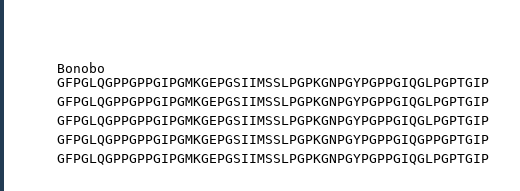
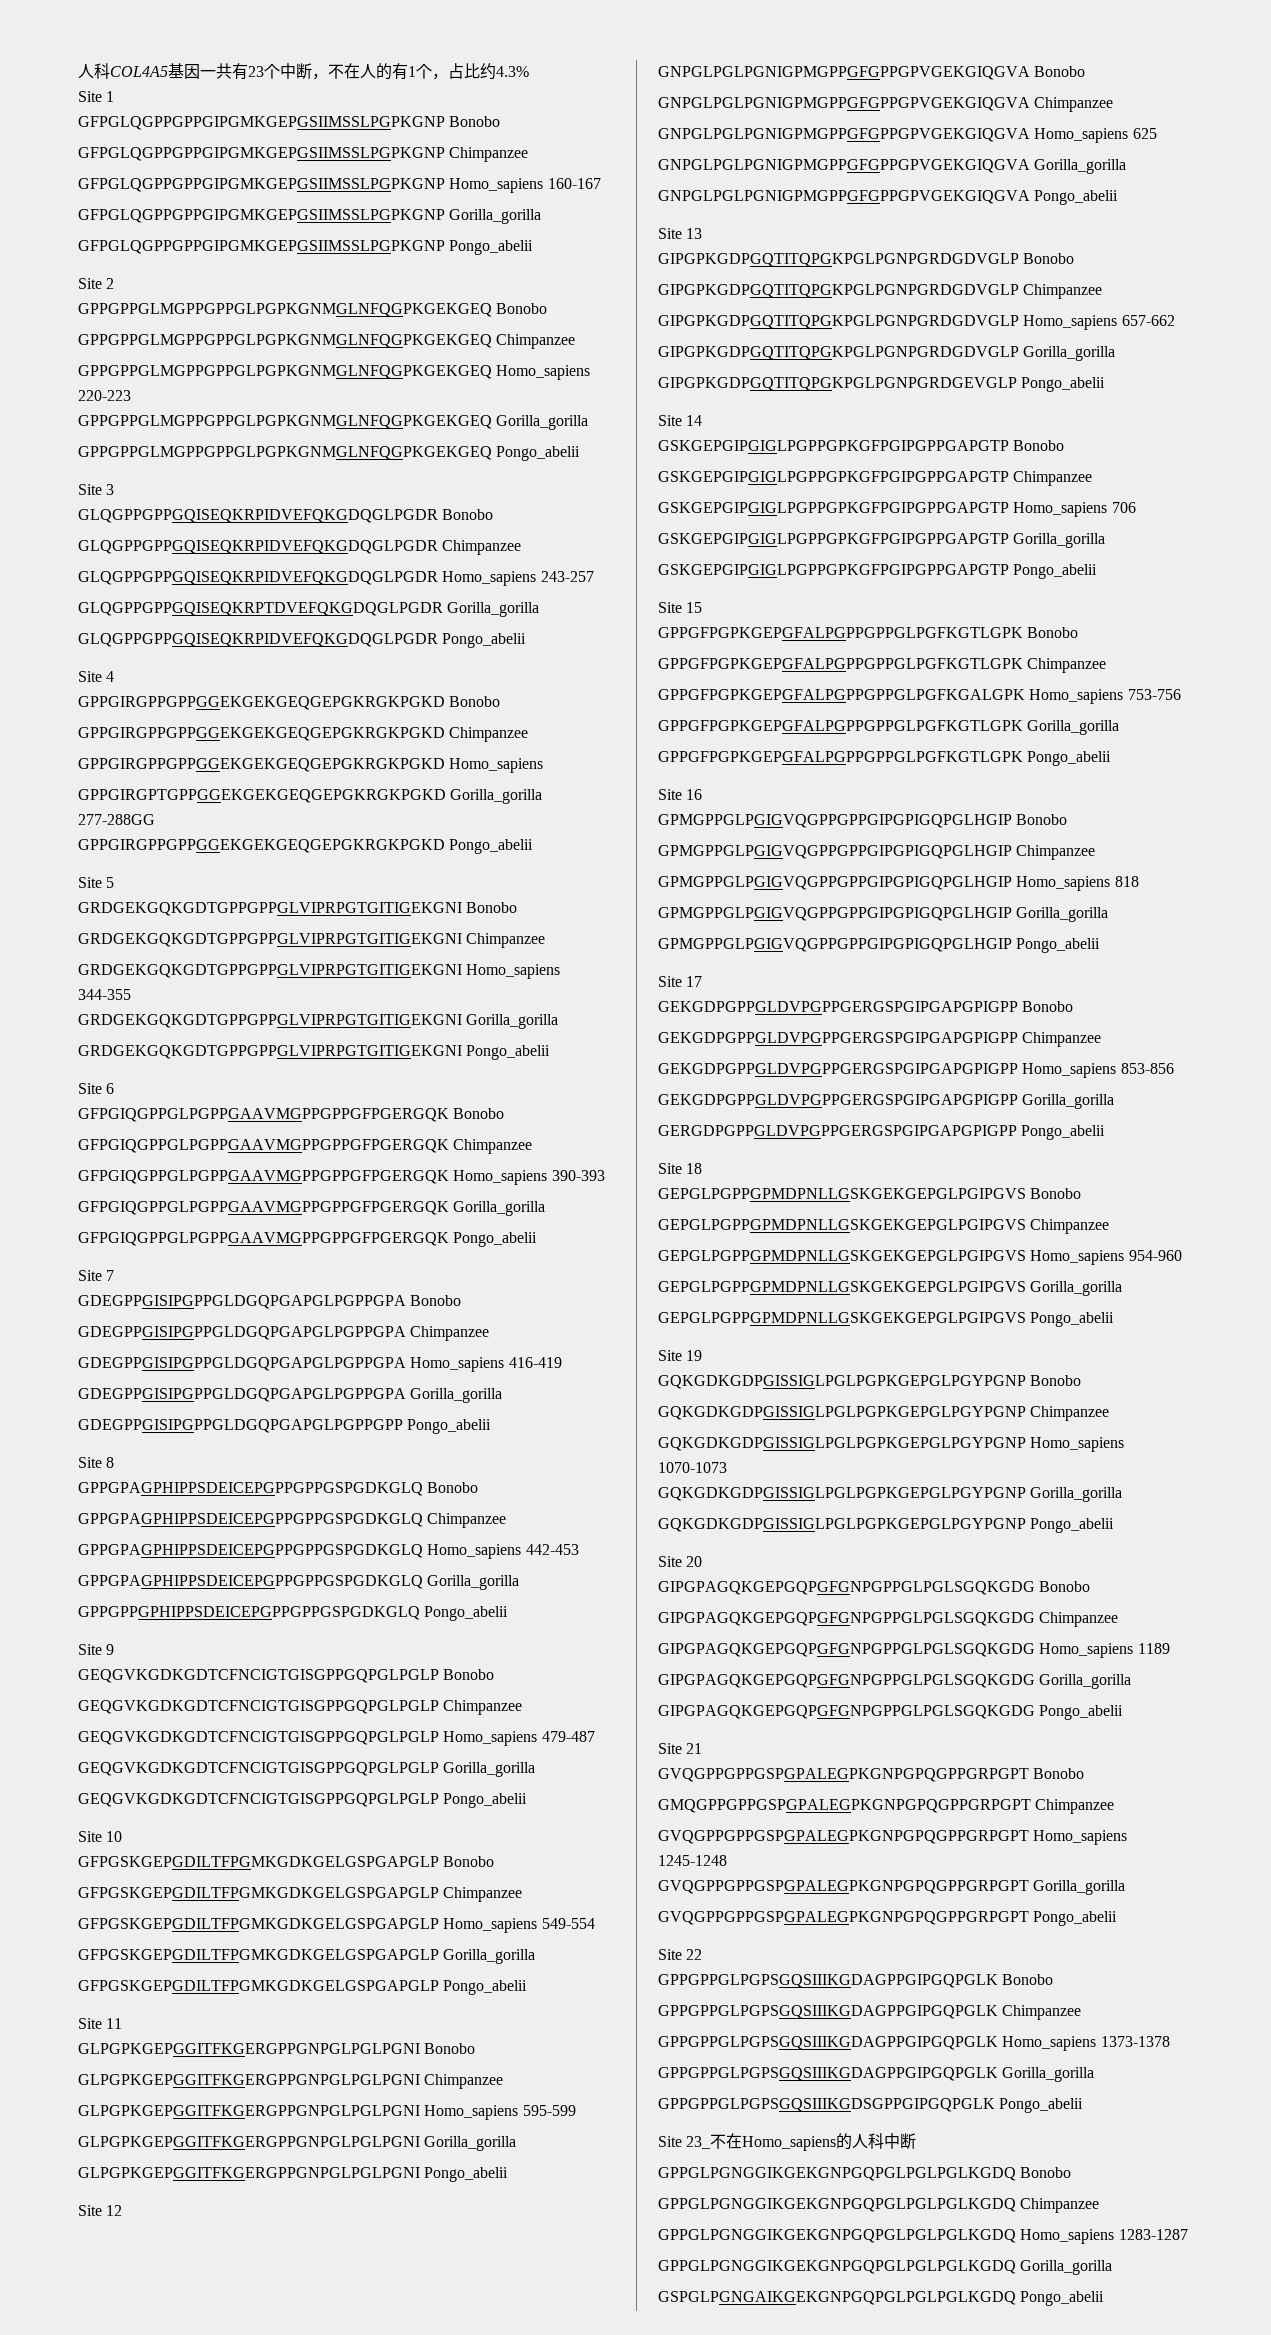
- Bonobo GFPGLQGPPGPPGIPGMKGEPGSIIMSSLPGPKGNPGYPGPPGIQGLPGPTGIP
- GFPGLQGPPGPPGIPGMKGEPGSIIMSSLPGPKGNPGYPGPPGIQGLPGPTGIP
- GFPGLQGPPGPPGIPGMKGEPGSIIMSSLPGPKGNPGYPGPPGIQGLPGPTGIP
- GFPGLQGPPGPPGIPGMKGEPGSIIMSSLPGPKGNPGYPGPPGIQGPPGPTGIP
- GFPGLQGPPGPPGIPGMKGEPGSIIMSSLPGPKGNPGYPGPPGIQGLPGPTGIP
+ 人科COL4A5基因一共有23个中断，不在人的有1个，占比约4.3%
+ Site 1
+ GFPGLQGPPGPPGIPGMKGEPGSIIMSSLPGPKGNP Bonobo
+ GFPGLQGPPGPPGIPGMKGEPGSIIMSSLPGPKGNP Chimpanzee
+ GFPGLQGPPGPPGIPGMKGEPGSIIMSSLPGPKGNP Homo_sapiens 160-167
+ GFPGLQGPPGPPGIPGMKGEPGSIIMSSLPGPKGNP Gorilla_gorilla
+ GFPGLQGPPGPPGIPGMKGEPGSIIMSSLPGPKGNP Pongo_abelii
+ Site 2
+ GPPGPPGLMGPPGPPGLPGPKGNMGLNFQGPKGEKGEQ Bonobo
+ GPPGPPGLMGPPGPPGLPGPKGNMGLNFQGPKGEKGEQ Chimpanzee
+ GPPGPPGLMGPPGPPGLPGPKGNMGLNFQGPKGEKGEQ Homo_sapiens 220-223
+ GPPGPPGLMGPPGPPGLPGPKGNMGLNFQGPKGEKGEQ Gorilla_gorilla
+ GPPGPPGLMGPPGPPGLPGPKGNMGLNFQGPKGEKGEQ Pongo_abelii
+ Site 3
+ GLQGPPGPPGQISEQKRPIDVEFQKGDQGLPGDR Bonobo
+ GLQGPPGPPGQISEQKRPIDVEFQKGDQGLPGDR Chimpanzee
+ GLQGPPGPPGQISEQKRPIDVEFQKGDQGLPGDR Homo_sapiens 243-257
+ GLQGPPGPPGQISEQKRPTDVEFQKGDQGLPGDR Gorilla_gorilla
+ GLQGPPGPPGQISEQKRPIDVEFQKGDQGLPGDR Pongo_abelii
+ Site 4
+ GPPGIRGPPGPPGGEKGEKGEQGEPGKRGKPGKD Bonobo
+ GPPGIRGPPGPPGGEKGEKGEQGEPGKRGKPGKD Chimpanzee
+ GPPGIRGPPGPPGGEKGEKGEQGEPGKRGKPGKD Homo_sapiens
+ GPPGIRGPTGPPGGEKGEKGEQGEPGKRGKPGKD Gorilla_gorilla 277-288GG
+ GPPGIRGPPGPPGGEKGEKGEQGEPGKRGKPGKD Pongo_abelii
+ Site 5
+ GRDGEKGQKGDTGPPGPPGLVIPRPGTGITIGEKGNI Bonobo
+ GRDGEKGQKGDTGPPGPPGLVIPRPGTGITIGEKGNI Chimpanzee
+ GRDGEKGQKGDTGPPGPPGLVIPRPGTGITIGEKGNI Homo_sapiens 344-355
+ GRDGEKGQKGDTGPPGPPGLVIPRPGTGITIGEKGNI Gorilla_gorilla
+ GRDGEKGQKGDTGPPGPPGLVIPRPGTGITIGEKGNI Pongo_abelii
+ Site 6
+ GFPGIQGPPGLPGPPGAAVMGPPGPPGFPGERGQK Bonobo
+ GFPGIQGPPGLPGPPGAAVMGPPGPPGFPGERGQK Chimpanzee
+ GFPGIQGPPGLPGPPGAAVMGPPGPPGFPGERGQK Homo_sapiens 390-393
+ GFPGIQGPPGLPGPPGAAVMGPPGPPGFPGERGQK Gorilla_gorilla
+ GFPGIQGPPGLPGPPGAAVMGPPGPPGFPGERGQK Pongo_abelii
+ Site 7
+ GDEGPPGISIPGPPGLDGQPGAPGLPGPPGPA Bonobo
+ GDEGPPGISIPGPPGLDGQPGAPGLPGPPGPA Chimpanzee
+ GDEGPPGISIPGPPGLDGQPGAPGLPGPPGPA Homo_sapiens 416-419
+ GDEGPPGISIPGPPGLDGQPGAPGLPGPPGPA Gorilla_gorilla
+ GDEGPPGISIPGPPGLDGQPGAPGLPGPPGPP Pongo_abelii
+ Site 8
+ GPPGPAGPHIPPSDEICEPGPPGPPGSPGDKGLQ Bonobo
+ GPPGPAGPHIPPSDEICEPGPPGPPGSPGDKGLQ Chimpanzee
+ GPPGPAGPHIPPSDEICEPGPPGPPGSPGDKGLQ Homo_sapiens 442-453
+ GPPGPAGPHIPPSDEICEPGPPGPPGSPGDKGLQ Gorilla_gorilla
+ GPPGPPGPHIPPSDEICEPGPPGPPGSPGDKGLQ Pongo_abelii
+ Site 9
+ GEQGVKGDKGDTCFNCIGTGISGPPGQPGLPGLP Bonobo
+ GEQGVKGDKGDTCFNCIGTGISGPPGQPGLPGLP Chimpanzee
+ GEQGVKGDKGDTCFNCIGTGISGPPGQPGLPGLP Homo_sapiens 479-487
+ GEQGVKGDKGDTCFNCIGTGISGPPGQPGLPGLP Gorilla_gorilla
+ GEQGVKGDKGDTCFNCIGTGISGPPGQPGLPGLP Pongo_abelii
+ Site 10
+ GFPGSKGEPGDILTFPGMKGDKGELGSPGAPGLP Bonobo
+ GFPGSKGEPGDILTFPGMKGDKGELGSPGAPGLP Chimpanzee
+ GFPGSKGEPGDILTFPGMKGDKGELGSPGAPGLP Homo_sapiens 549-554
+ GFPGSKGEPGDILTFPGMKGDKGELGSPGAPGLP Gorilla_gorilla
+ GFPGSKGEPGDILTFPGMKGDKGELGSPGAPGLP Pongo_abelii
+ Site 11
+ GLPGPKGEPGGITFKGERGPPGNPGLPGLPGNI Bonobo
+ GLPGPKGEPGGITFKGERGPPGNPGLPGLPGNI Chimpanzee
+ GLPGPKGEPGGITFKGERGPPGNPGLPGLPGNI Homo_sapiens 595-599
+ GLPGPKGEPGGITFKGERGPPGNPGLPGLPGNI Gorilla_gorilla
+ GLPGPKGEPGGITFKGERGPPGNPGLPGLPGNI Pongo_abelii
+ Site 12
+ GNPGLPGLPGNIGPMGPPGFGPPGPVGEKGIQGVA Bonobo
+ GNPGLPGLPGNIGPMGPPGFGPPGPVGEKGIQGVA Chimpanzee
+ GNPGLPGLPGNIGPMGPPGFGPPGPVGEKGIQGVA Homo_sapiens 625
+ GNPGLPGLPGNIGPMGPPGFGPPGPVGEKGIQGVA Gorilla_gorilla
+ GNPGLPGLPGNIGPMGPPGFGPPGPVGEKGIQGVA Pongo_abelii
+ Site 13
+ GIPGPKGDPGQTITQPGKPGLPGNPGRDGDVGLP Bonobo
+ GIPGPKGDPGQTITQPGKPGLPGNPGRDGDVGLP Chimpanzee
+ GIPGPKGDPGQTITQPGKPGLPGNPGRDGDVGLP Homo_sapiens 657-662
+ GIPGPKGDPGQTITQPGKPGLPGNPGRDGDVGLP Gorilla_gorilla
+ GIPGPKGDPGQTITQPGKPGLPGNPGRDGEVGLP Pongo_abelii
+ Site 14
+ GSKGEPGIPGIGLPGPPGPKGFPGIPGPPGAPGTP Bonobo
+ GSKGEPGIPGIGLPGPPGPKGFPGIPGPPGAPGTP Chimpanzee
+ GSKGEPGIPGIGLPGPPGPKGFPGIPGPPGAPGTP Homo_sapiens 706
+ GSKGEPGIPGIGLPGPPGPKGFPGIPGPPGAPGTP Gorilla_gorilla
+ GSKGEPGIPGIGLPGPPGPKGFPGIPGPPGAPGTP Pongo_abelii
+ Site 15
+ GPPGFPGPKGEPGFALPGPPGPPGLPGFKGTLGPK Bonobo
+ GPPGFPGPKGEPGFALPGPPGPPGLPGFKGTLGPK Chimpanzee
+ GPPGFPGPKGEPGFALPGPPGPPGLPGFKGALGPK Homo_sapiens 753-756
+ GPPGFPGPKGEPGFALPGPPGPPGLPGFKGTLGPK Gorilla_gorilla
+ GPPGFPGPKGEPGFALPGPPGPPGLPGFKGTLGPK Pongo_abelii
+ Site 16
+ GPMGPPGLPGIGVQGPPGPPGIPGPIGQPGLHGIP Bonobo
+ GPMGPPGLPGIGVQGPPGPPGIPGPIGQPGLHGIP Chimpanzee
+ GPMGPPGLPGIGVQGPPGPPGIPGPIGQPGLHGIP Homo_sapiens 818
+ GPMGPPGLPGIGVQGPPGPPGIPGPIGQPGLHGIP Gorilla_gorilla
+ GPMGPPGLPGIGVQGPPGPPGIPGPIGQPGLHGIP Pongo_abelii
+ Site 17
+ GEKGDPGPPGLDVPGPPGERGSPGIPGAPGPIGPP Bonobo
+ GEKGDPGPPGLDVPGPPGERGSPGIPGAPGPIGPP Chimpanzee
+ GEKGDPGPPGLDVPGPPGERGSPGIPGAPGPIGPP Homo_sapiens 853-856
+ GEKGDPGPPGLDVPGPPGERGSPGIPGAPGPIGPP Gorilla_gorilla
+ GERGDPGPPGLDVPGPPGERGSPGIPGAPGPIGPP Pongo_abelii
+ Site 18
+ GEPGLPGPPGPMDPNLLGSKGEKGEPGLPGIPGVS Bonobo
+ GEPGLPGPPGPMDPNLLGSKGEKGEPGLPGIPGVS Chimpanzee
+ GEPGLPGPPGPMDPNLLGSKGEKGEPGLPGIPGVS Homo_sapiens 954-960
+ GEPGLPGPPGPMDPNLLGSKGEKGEPGLPGIPGVS Gorilla_gorilla
+ GEPGLPGPPGPMDPNLLGSKGEKGEPGLPGIPGVS Pongo_abelii
+ Site 19
+ GQKGDKGDPGISSIGLPGLPGPKGEPGLPGYPGNP Bonobo
+ GQKGDKGDPGISSIGLPGLPGPKGEPGLPGYPGNP Chimpanzee
+ GQKGDKGDPGISSIGLPGLPGPKGEPGLPGYPGNP Homo_sapiens 1070-1073
+ GQKGDKGDPGISSIGLPGLPGPKGEPGLPGYPGNP Gorilla_gorilla
+ GQKGDKGDPGISSIGLPGLPGPKGEPGLPGYPGNP Pongo_abelii
+ Site 20
+ GIPGPAGQKGEPGQPGFGNPGPPGLPGLSGQKGDG Bonobo
+ GIPGPAGQKGEPGQPGFGNPGPPGLPGLSGQKGDG Chimpanzee
+ GIPGPAGQKGEPGQPGFGNPGPPGLPGLSGQKGDG Homo_sapiens 1189
+ GIPGPAGQKGEPGQPGFGNPGPPGLPGLSGQKGDG Gorilla_gorilla
+ GIPGPAGQKGEPGQPGFGNPGPPGLPGLSGQKGDG Pongo_abelii
+ Site 21
+ GVQGPPGPPGSPGPALEGPKGNPGPQGPPGRPGPT Bonobo
+ GMQGPPGPPGSPGPALEGPKGNPGPQGPPGRPGPT Chimpanzee
+ GVQGPPGPPGSPGPALEGPKGNPGPQGPPGRPGPT Homo_sapiens 1245-1248
+ GVQGPPGPPGSPGPALEGPKGNPGPQGPPGRPGPT Gorilla_gorilla
+ GVQGPPGPPGSPGPALEGPKGNPGPQGPPGRPGPT Pongo_abelii
+ Site 22
+ GPPGPPGLPGPSGQSIIIKGDAGPPGIPGQPGLK Bonobo
+ GPPGPPGLPGPSGQSIIIKGDAGPPGIPGQPGLK Chimpanzee
+ GPPGPPGLPGPSGQSIIIKGDAGPPGIPGQPGLK Homo_sapiens 1373-1378
+ GPPGPPGLPGPSGQSIIIKGDAGPPGIPGQPGLK Gorilla_gorilla
+ GPPGPPGLPGPSGQSIIIKGDSGPPGIPGQPGLK Pongo_abelii
+ Site 23_不在Homo_sapiens的人科中断
+ GPPGLPGNGGIKGEKGNPGQPGLPGLPGLKGDQ Bonobo
+ GPPGLPGNGGIKGEKGNPGQPGLPGLPGLKGDQ Chimpanzee
+ GPPGLPGNGGIKGEKGNPGQPGLPGLPGLKGDQ Homo_sapiens 1283-1287
+ GPPGLPGNGGIKGEKGNPGQPGLPGLPGLKGDQ Gorilla_gorilla
+ GSPGLPGNGAIKGEKGNPGQPGLPGLPGLKGDQ Pongo_abelii

